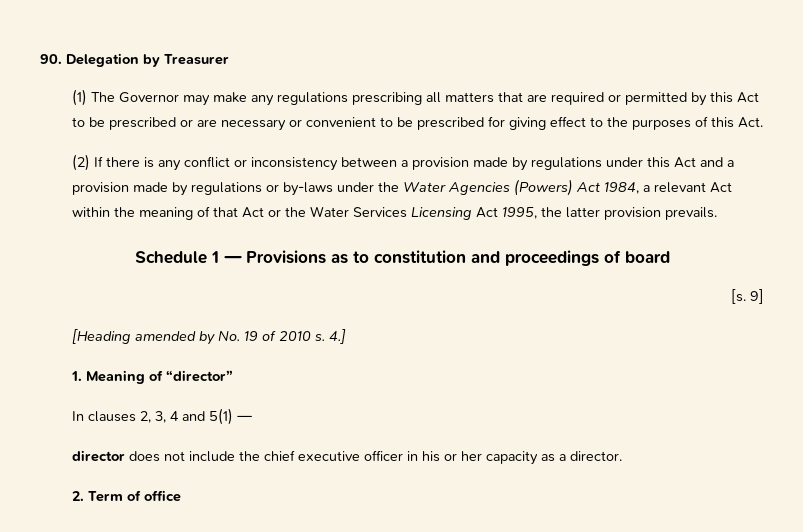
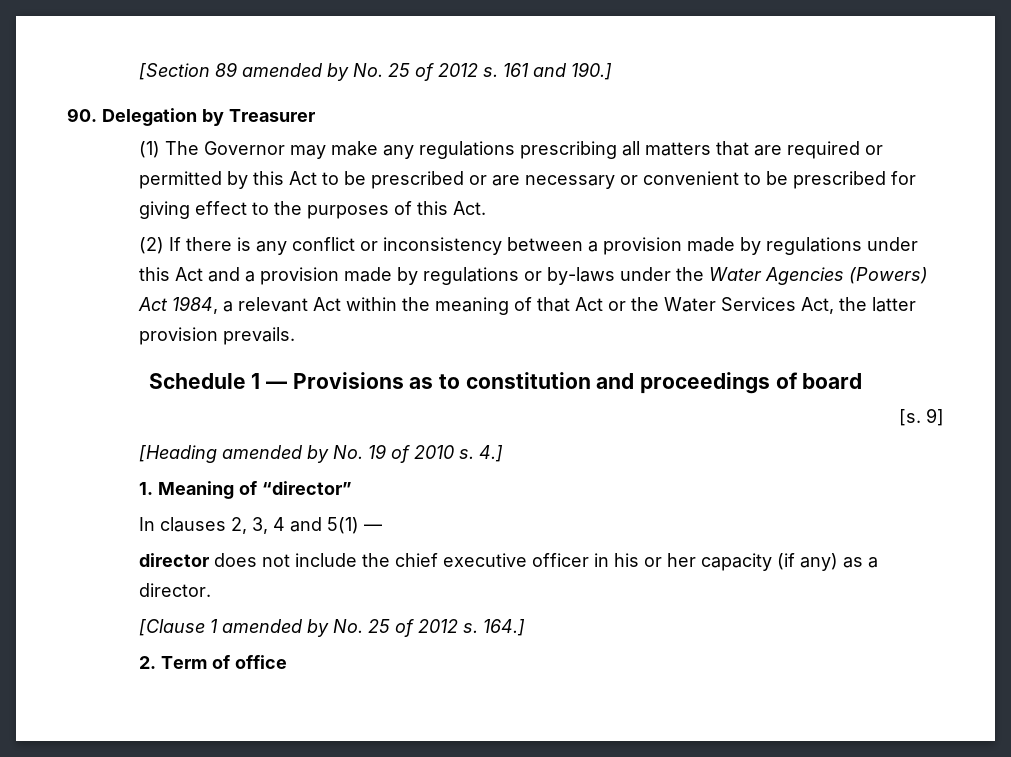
+ [Section 89 amended by No. 25 of 2012 s. 161 and 190.]
- (2) If there is any conflict or inconsistency between a provision made by regulations under this Act and a provision made by regulations or by-laws under the Water Agencies (Powers) Act 1984, a relevant Act within the meaning of that Act or the Water Services Licensing Act 1995, the latter provision prevails.
+ (2) If there is any conflict or inconsistency between a provision made by regulations under this Act and a provision made by regulations or by-laws under the Water Agencies (Powers) Act 1984, a relevant Act within the meaning of that Act or the Water Services Act, the latter provision prevails.
- director does not include the chief executive officer in his or her capacity as a director.
+ director does not include the chief executive officer in his or her capacity (if any) as a director.
+ [Clause 1 amended by No. 25 of 2012 s. 164.]

